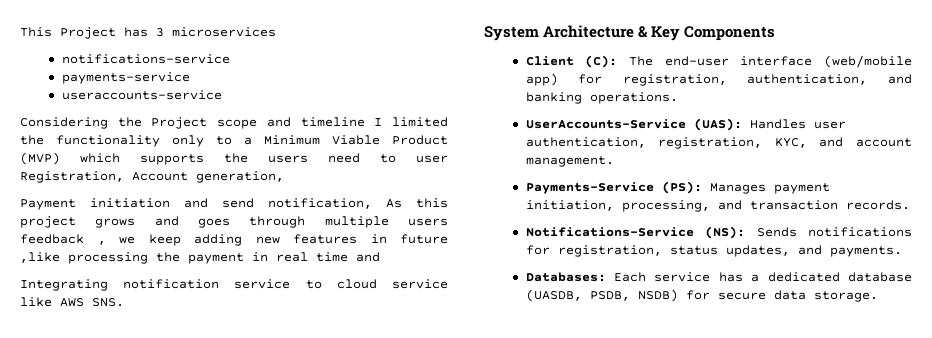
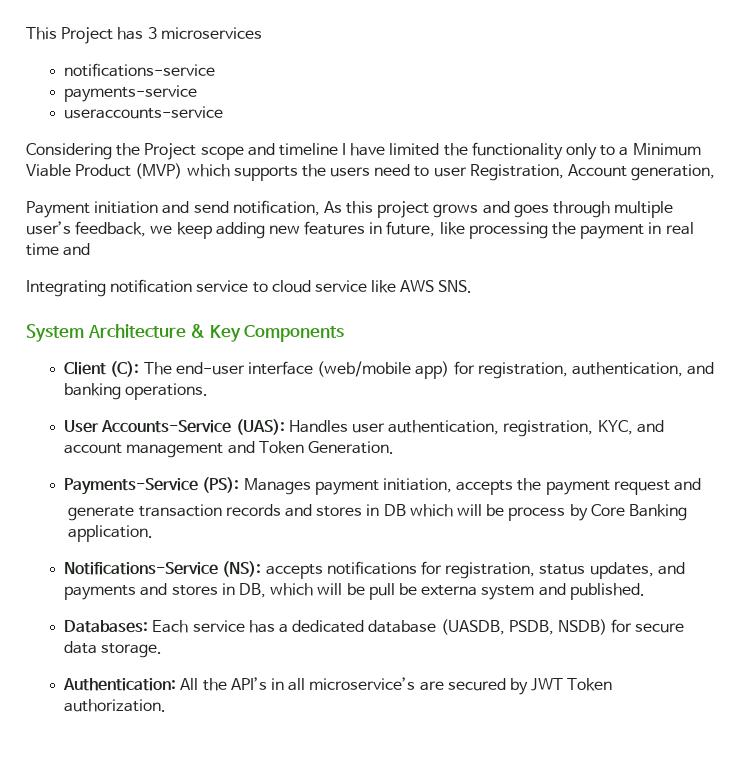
- Considering the Project scope and timeline I limited the functionality only to a Minimum Viable Product (MVP) which supports the users need to user Registration, Account generation,
+ Considering the Project scope and timeline I have limited the functionality only to a Minimum Viable Product (MVP) which supports the users need to user Registration, Account generation,
- Payment initiation and send notification, As this project grows and goes through multiple users feedback , we keep adding new features in future ,like processing the payment in real time and
+ Payment initiation and send notification, As this project grows and goes through multiple user’s feedback, we keep adding new features in future, like processing the payment in real time and
- UserAccounts-Service (UAS): Handles user authentication, registration, KYC, and account management.
+ User Accounts-Service (UAS): Handles user authentication, registration, KYC, and account management and Token Generation.
- Payments-Service (PS): Manages payment initiation, processing, and transaction records.
+ Payments-Service (PS): Manages payment initiation, accepts the payment request and
+ generate transaction records and stores in DB which will be process by Core Banking application.
- Notifications-Service (NS): Sends notifications for registration, status updates, and payments.
+ Notifications-Service (NS): accepts notifications for registration, status updates, and payments and stores in DB, which will be pull be externa system and published.
+ Authentication: All the API’s in all microservice’s are secured by JWT Token authorization.

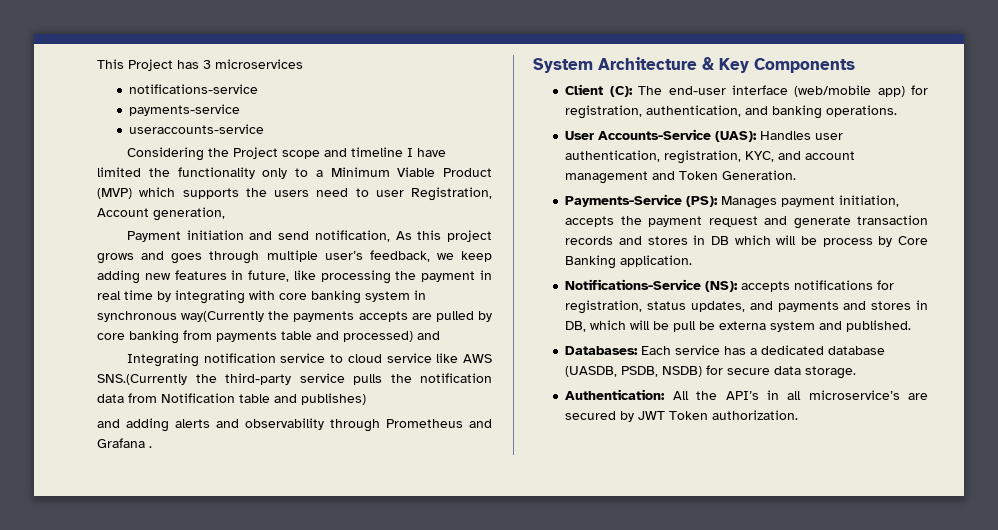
- Payment initiation and send notification, As this project grows and goes through multiple user’s feedback, we keep adding new features in future, like processing the payment in real time and
+ Payment initiation and send notification, As this project grows and goes through multiple user’s feedback, we keep adding new features in future, like processing the payment in real time by integrating with core banking system in synchronous way(Currently the payments accepts are pulled by core banking from payments table and processed) and
- Integrating notification service to cloud service like AWS SNS.
+ Integrating notification service to cloud service like AWS SNS.(Currently the third-party service pulls the notification data from Notification table and publishes)
+ and adding alerts and observability through Prometheus and Grafana .
- Payments-Service (PS): Manages payment initiation, accepts the payment request and
- generate transaction records and stores in DB which will be process by Core Banking application.
+ Payments-Service (PS): Manages payment initiation, accepts the payment request and generate transaction records and stores in DB which will be process by Core Banking application.

